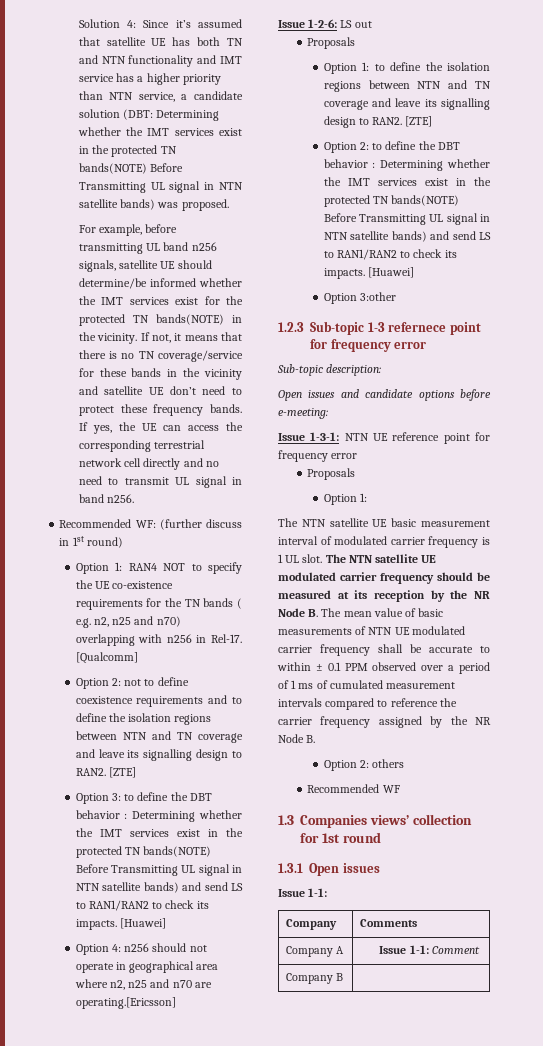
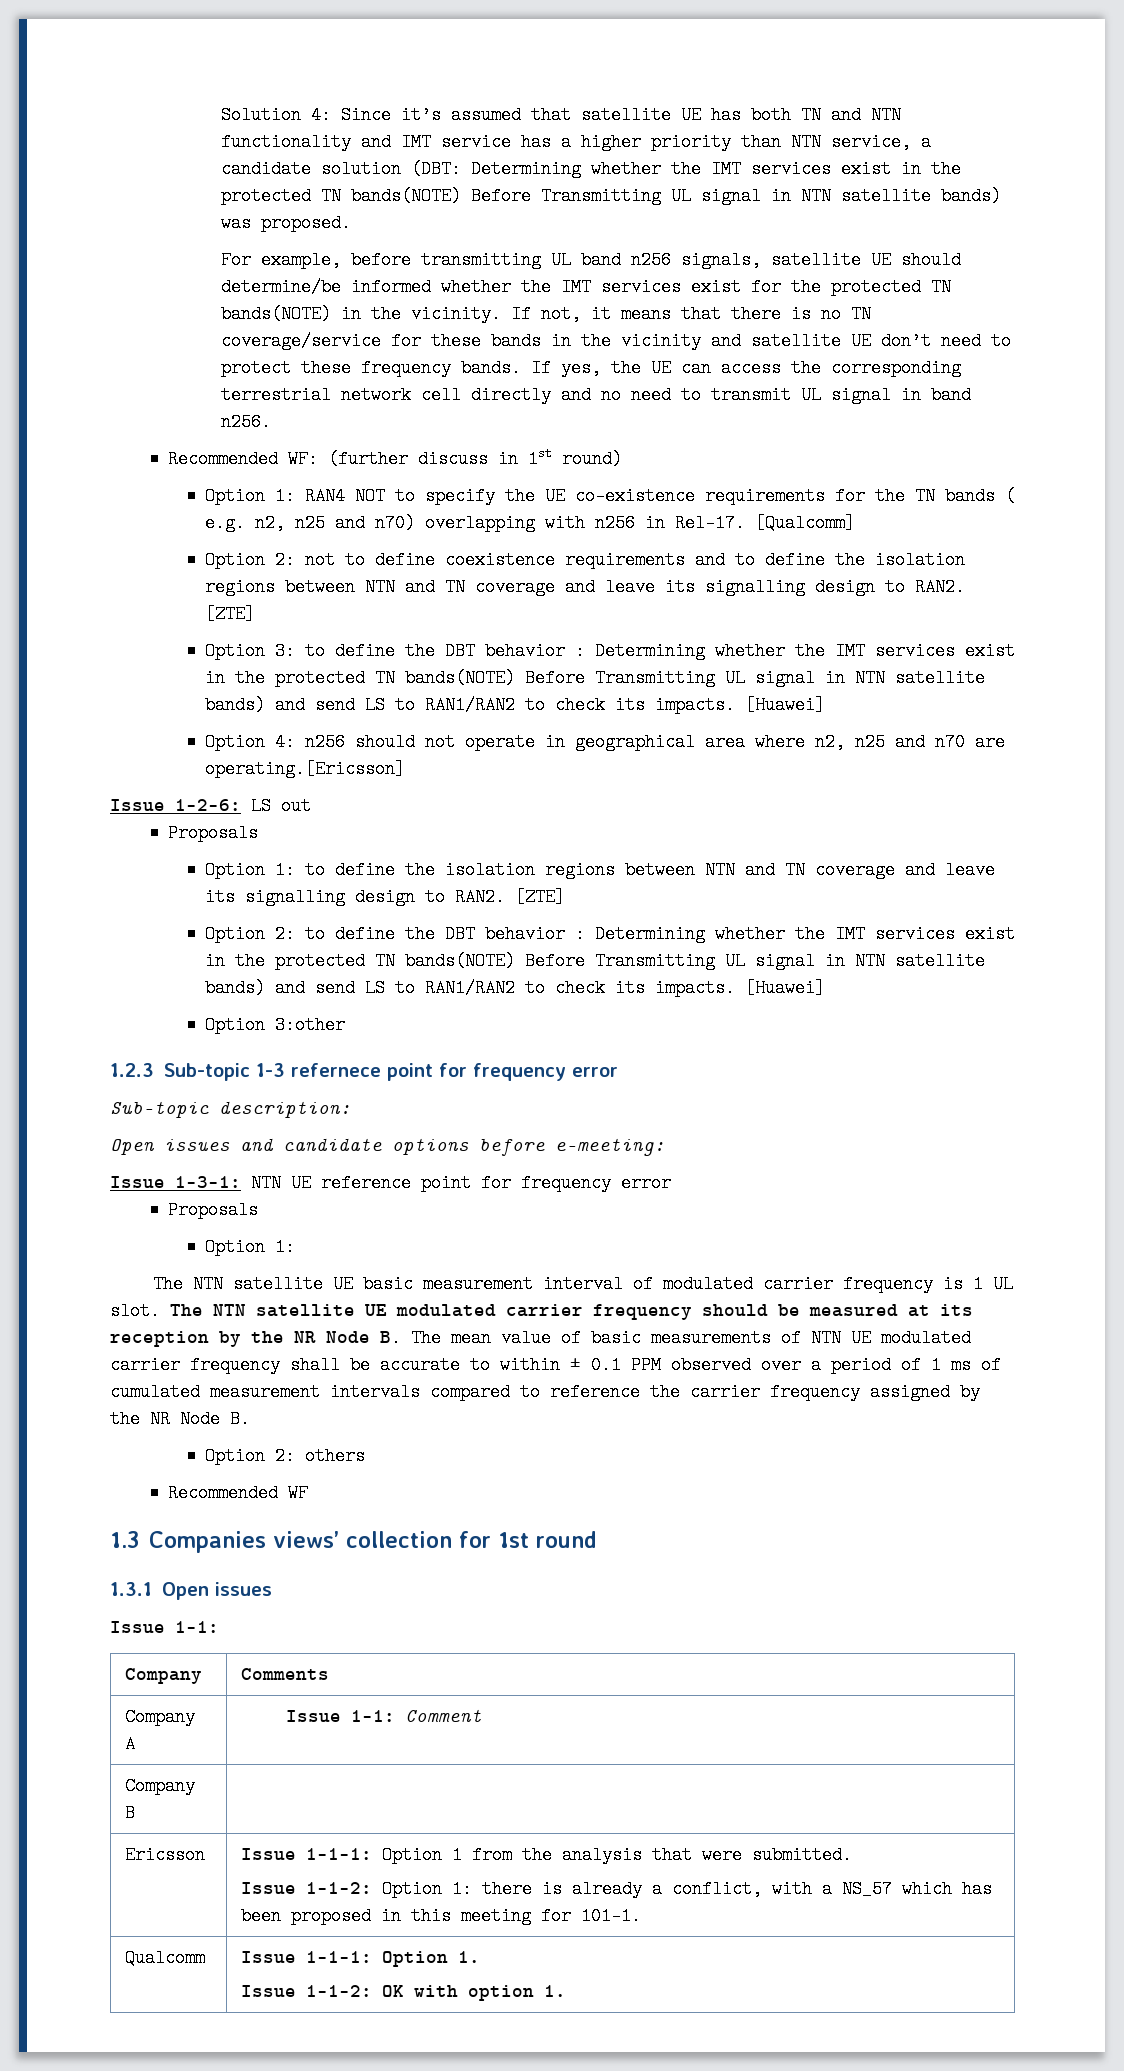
+ Ericsson | Issue 1-1-1: Option 1 from the analysis that were submitted.
+ Issue 1-1-2: Option 1: there is already a conflict, with a NS_57 which has been proposed in this meeting for 101-1.
+ Qualcomm | Issue 1-1-1: Option 1.
+ Issue 1-1-2: OK with option 1.

